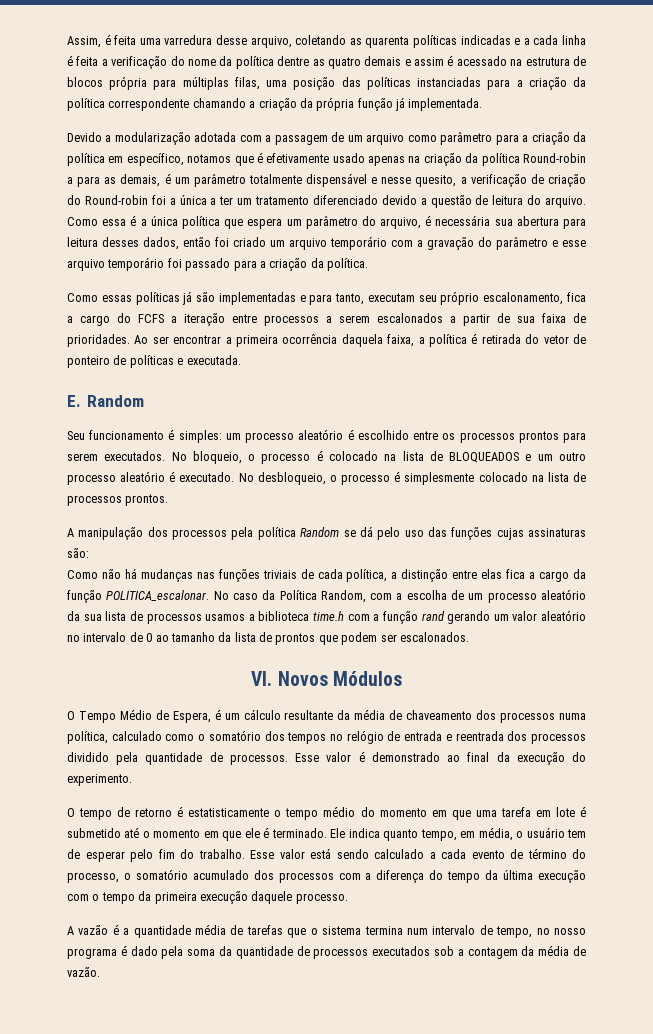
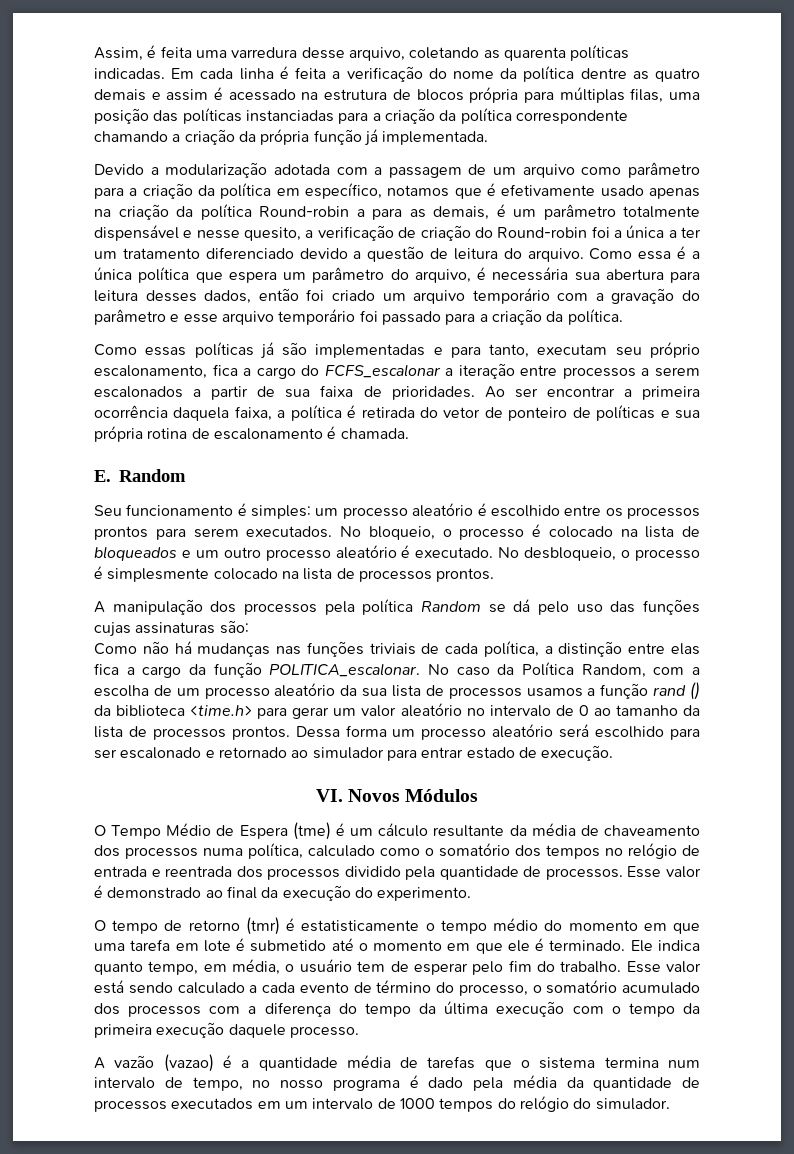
- Assim, é feita uma varredura desse arquivo, coletando as quarenta políticas indicadas e a cada linha é feita a verificação do nome da política dentre as quatro demais e assim é acessado na estrutura de blocos própria para múltiplas filas, uma posição das políticas instanciadas para a criação da política correspondente chamando a criação da própria função já implementada.
+ Assim, é feita uma varredura desse arquivo, coletando as quarenta políticas indicadas. Em cada linha é feita a verificação do nome da política dentre as quatro demais e assim é acessado na estrutura de blocos própria para múltiplas filas, uma posição das políticas instanciadas para a criação da política correspondente chamando a criação da própria função já implementada.
- Como essas políticas já são implementadas e para tanto, executam seu próprio escalonamento, fica a cargo do FCFS a iteração entre processos a serem escalonados a partir de sua faixa de prioridades.
+ Como essas políticas já são implementadas e para tanto, executam seu próprio escalonamento, fica a cargo do FCFS_escalonar a iteração entre processos a serem escalonados a partir de sua faixa de prioridades.
- Ao ser encontrar a primeira ocorrência daquela faixa, a política é retirada do vetor de ponteiro de políticas e executada.
+ Ao ser encontrar a primeira ocorrência daquela faixa, a política é retirada do vetor de ponteiro de políticas e sua própria rotina de escalonamento é chamada.
- No bloqueio, o processo é colocado na lista de BLOQUEADOS e um outro processo aleatório é executado.
+ No bloqueio, o processo é colocado na lista de bloqueados e um outro processo aleatório é executado.
- No caso da Política Random, com a escolha de um processo aleatório da sua lista de processos usamos a biblioteca time.h com a função rand gerando um valor aleatório no intervalo de 0 ao tamanho da lista de prontos que podem ser escalonados.
+ No caso da Política Random, com a escolha de um processo aleatório da sua lista de processos usamos a função rand () da biblioteca <time.h> para gerar um valor aleatório no intervalo de 0 ao tamanho da lista de processos prontos. Dessa forma um processo aleatório será escolhido para ser escalonado e retornado ao simulador para entrar estado de execução.
- O Tempo Médio de Espera, é um cálculo resultante da média de chaveamento dos processos numa política, calculado como o somatório dos tempos no relógio de entrada e reentrada dos processos dividido pela quantidade de processos.
+ O Tempo Médio de Espera (tme) é um cálculo resultante da média de chaveamento dos processos numa política, calculado como o somatório dos tempos no relógio de entrada e reentrada dos processos dividido pela quantidade de processos.
- O tempo de retorno é estatisticamente o tempo médio do momento em que uma tarefa em lote é submetido até o momento em que ele é terminado.
+ O tempo de retorno (tmr) é estatisticamente o tempo médio do momento em que uma tarefa em lote é submetido até o momento em que ele é terminado.
- A vazão é a quantidade média de tarefas que o sistema termina num intervalo de tempo, no nosso programa é dado pela soma da quantidade de processos executados sob a contagem da média de vazão.
+ A vazão (vazao) é a quantidade média de tarefas que o sistema termina num intervalo de tempo, no nosso programa é dado pela média da quantidade de processos executados em um intervalo de 1000 tempos do relógio do simulador.

